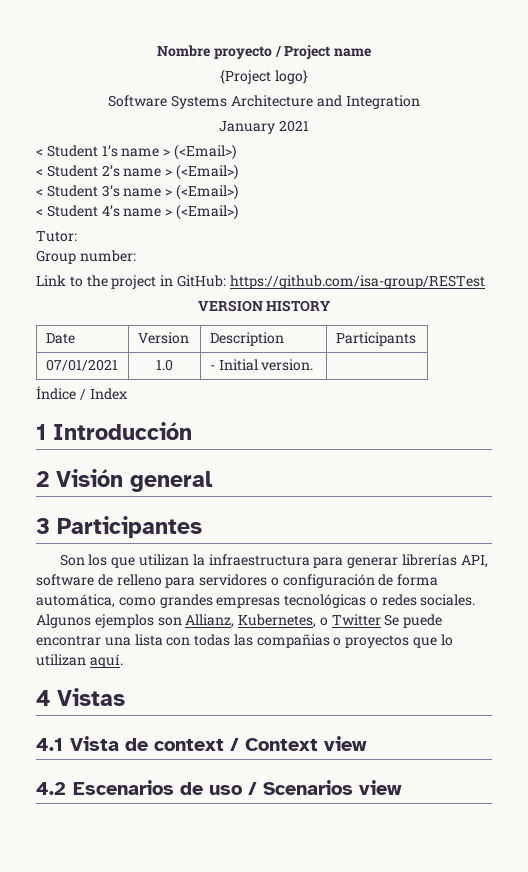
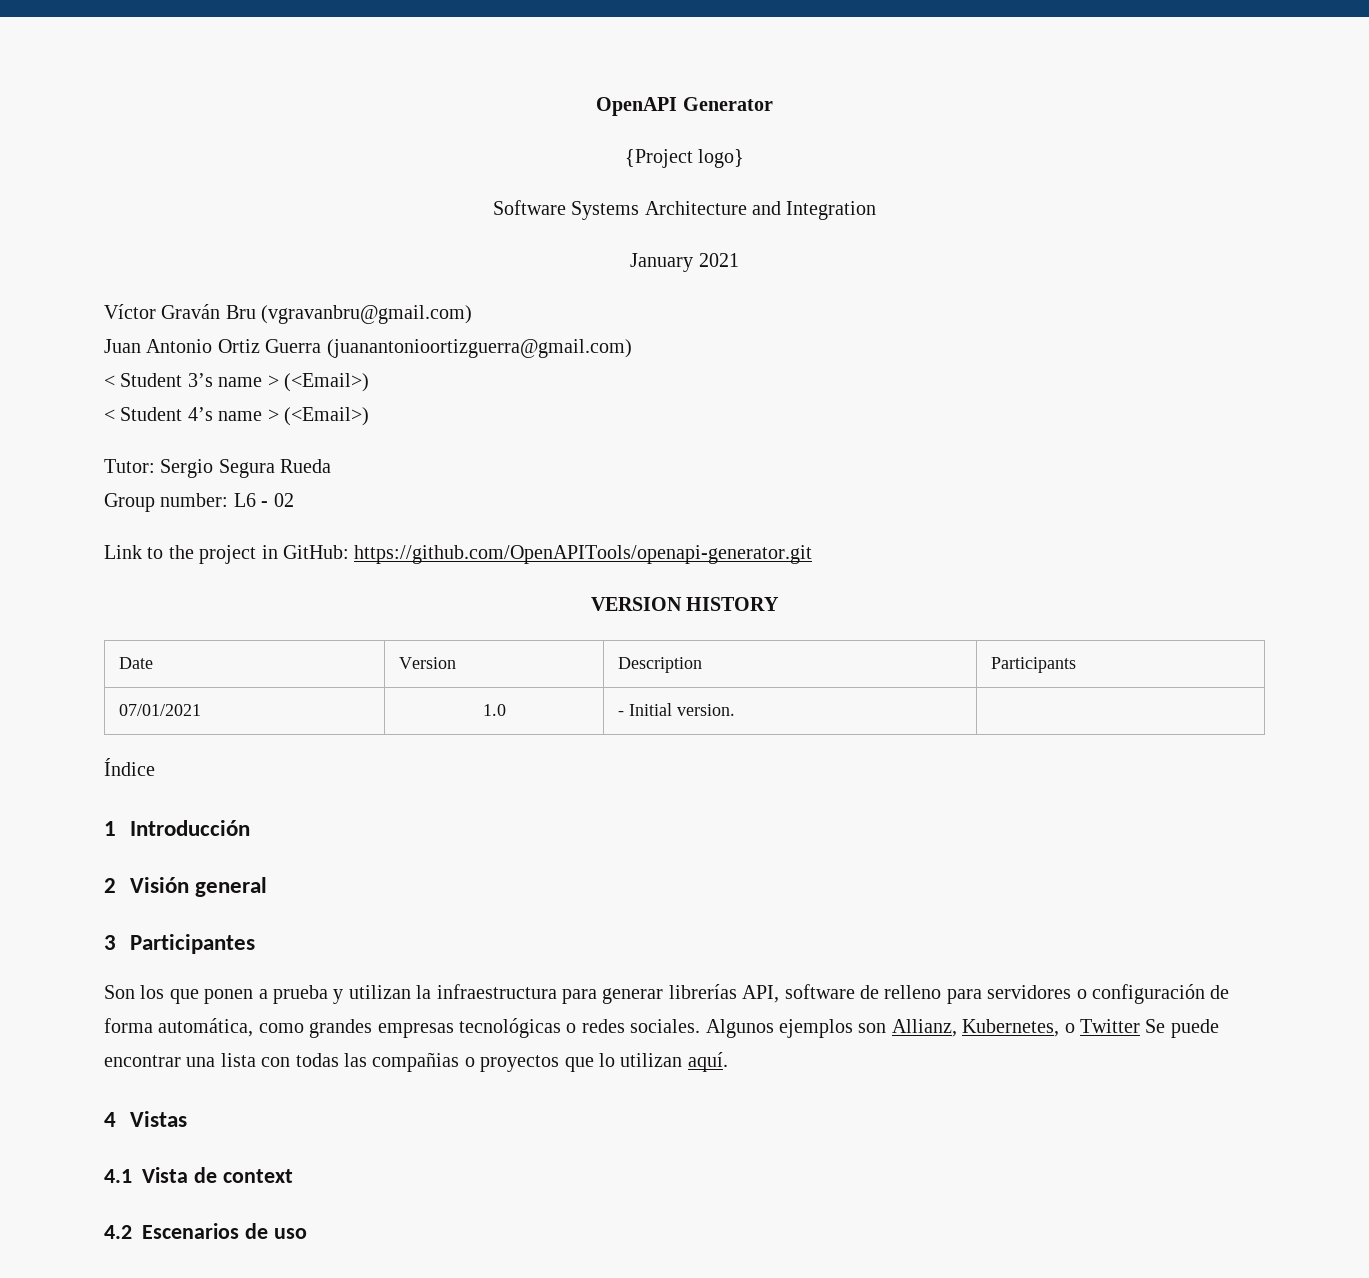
- Nombre proyecto / Project name
+ OpenAPI Generator
- < Student 1’s name > (<Email>)
- < Student 2’s name > (<Email>)
+ Víctor Graván Bru (vgravanbru@gmail.com)
+ Juan Antonio Ortiz Guerra (juanantonioortizguerra@gmail.com)
- Tutor:
+ Tutor: Sergio Segura Rueda
- Group number:
+ Group number: L6 - 02
- Link to the project in GitHub: https://github.com/isa-group/RESTest
+ Link to the project in GitHub: https://github.com/OpenAPITools/openapi-generator.git
- Índice / Index
+ Índice
- Son los que utilizan la infraestructura para generar librerías API, software de relleno para servidores o configuración de forma automática, como grandes empresas tecnológicas o redes sociales.
+ Son los que ponen a prueba y utilizan la infraestructura para generar librerías API, software de relleno para servidores o configuración de forma automática, como grandes empresas tecnológicas o redes sociales.
- 4.1 Vista de context / Context view
+ 4.1 Vista de context
- 4.2 Escenarios de uso / Scenarios view
+ 4.2 Escenarios de uso

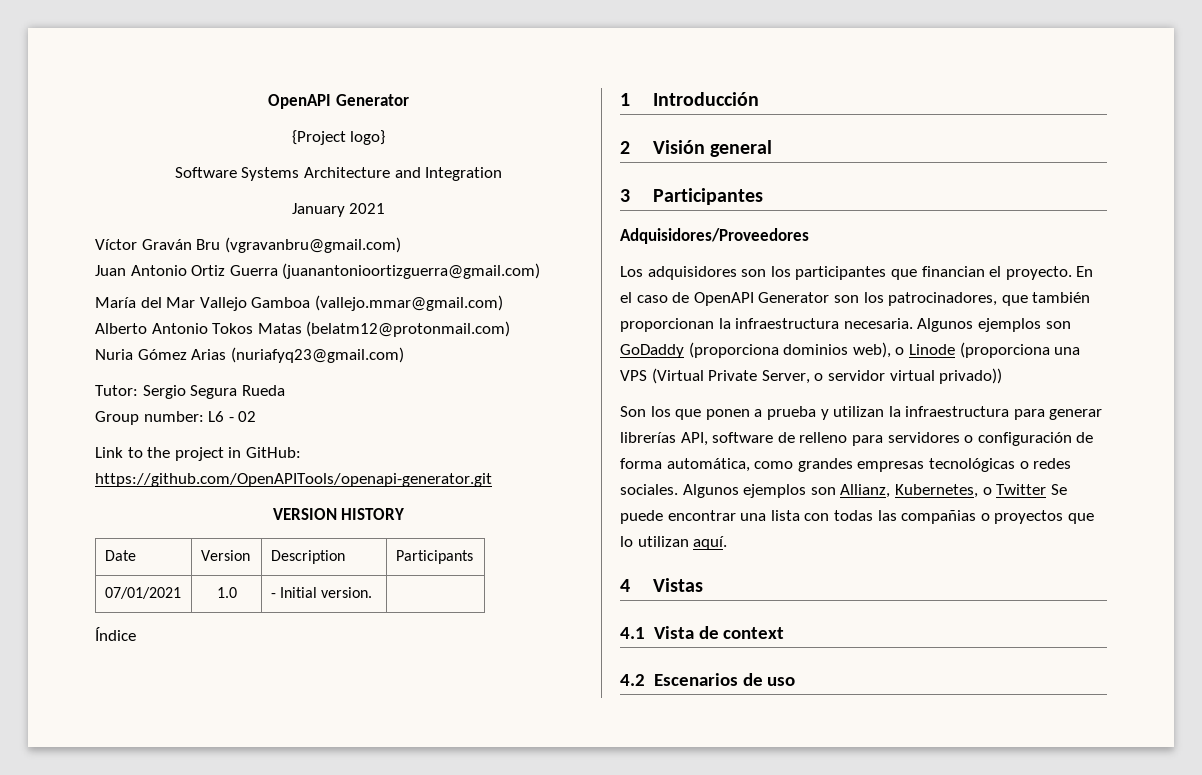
- < Student 3’s name > (<Email>)
- < Student 4’s name > (<Email>)
+ María del Mar Vallejo Gamboa (vallejo.mmar@gmail.com)
+ Alberto Antonio Tokos Matas (belatm12@protonmail.com)
+ Nuria Gómez Arias (nuriafyq23@gmail.com)
+ Adquisidores/Proveedores
+ Los adquisidores son los participantes que financian el proyecto. En el caso de OpenAPI Generator son los patrocinadores, que también proporcionan la infraestructura necesaria. Algunos ejemplos son GoDaddy (proporciona dominios web), o Linode (proporciona una VPS (Virtual Private Server, o servidor virtual privado))

